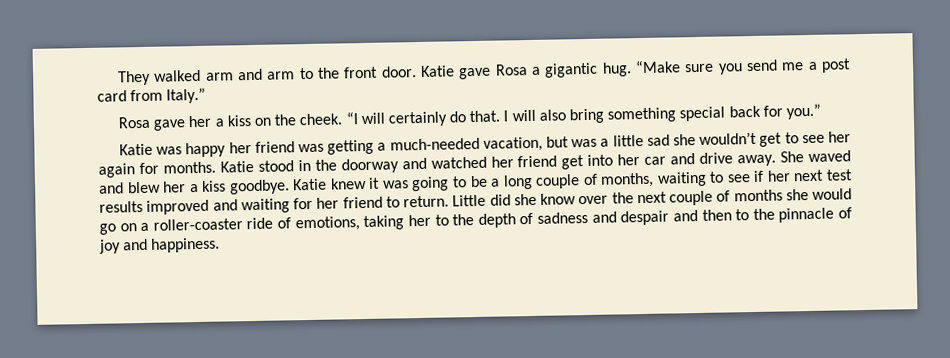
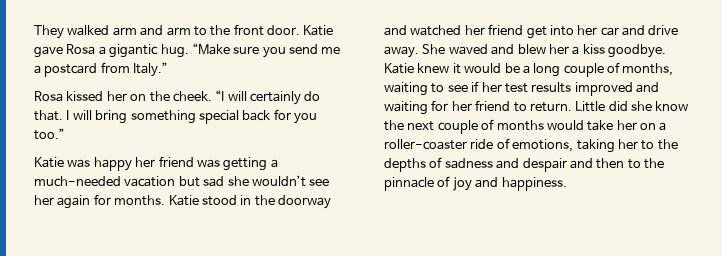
- “Make sure you send me a post card from Italy.”
+ “Make sure you send me a postcard from Italy.”
- Rosa gave her a kiss on the cheek.
+ Rosa kissed her on the cheek.
- I will also bring something special back for you.”
+ I will bring something special back for you too.”
- Katie was happy her friend was getting a much-needed vacation, but was a little sad she wouldn’t get to see her again for months.
+ Katie was happy her friend was getting a much-needed vacation but sad she wouldn’t see her again for months.
- Katie knew it was going to be a long couple of months, waiting to see if her next test results improved and waiting for her friend to return.
+ Katie knew it would be a long couple of months, waiting to see if her test results improved and waiting for her friend to return.
- Little did she know over the next couple of months she would go on a roller-coaster ride of emotions, taking her to the depth of sadness and despair and then to the pinnacle of joy and happiness.
+ Little did she know the next couple of months would take her on a roller-coaster ride of emotions, taking her to the depths of sadness and despair and then to the pinnacle of joy and happiness.

